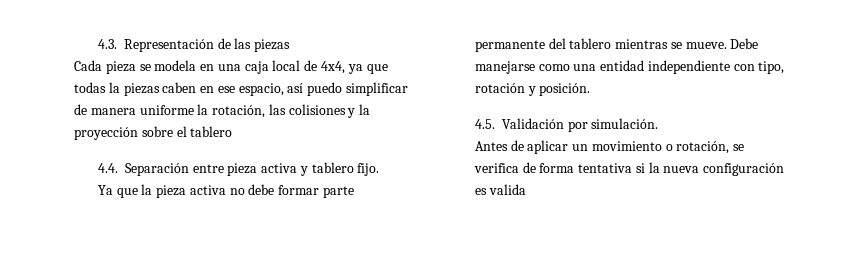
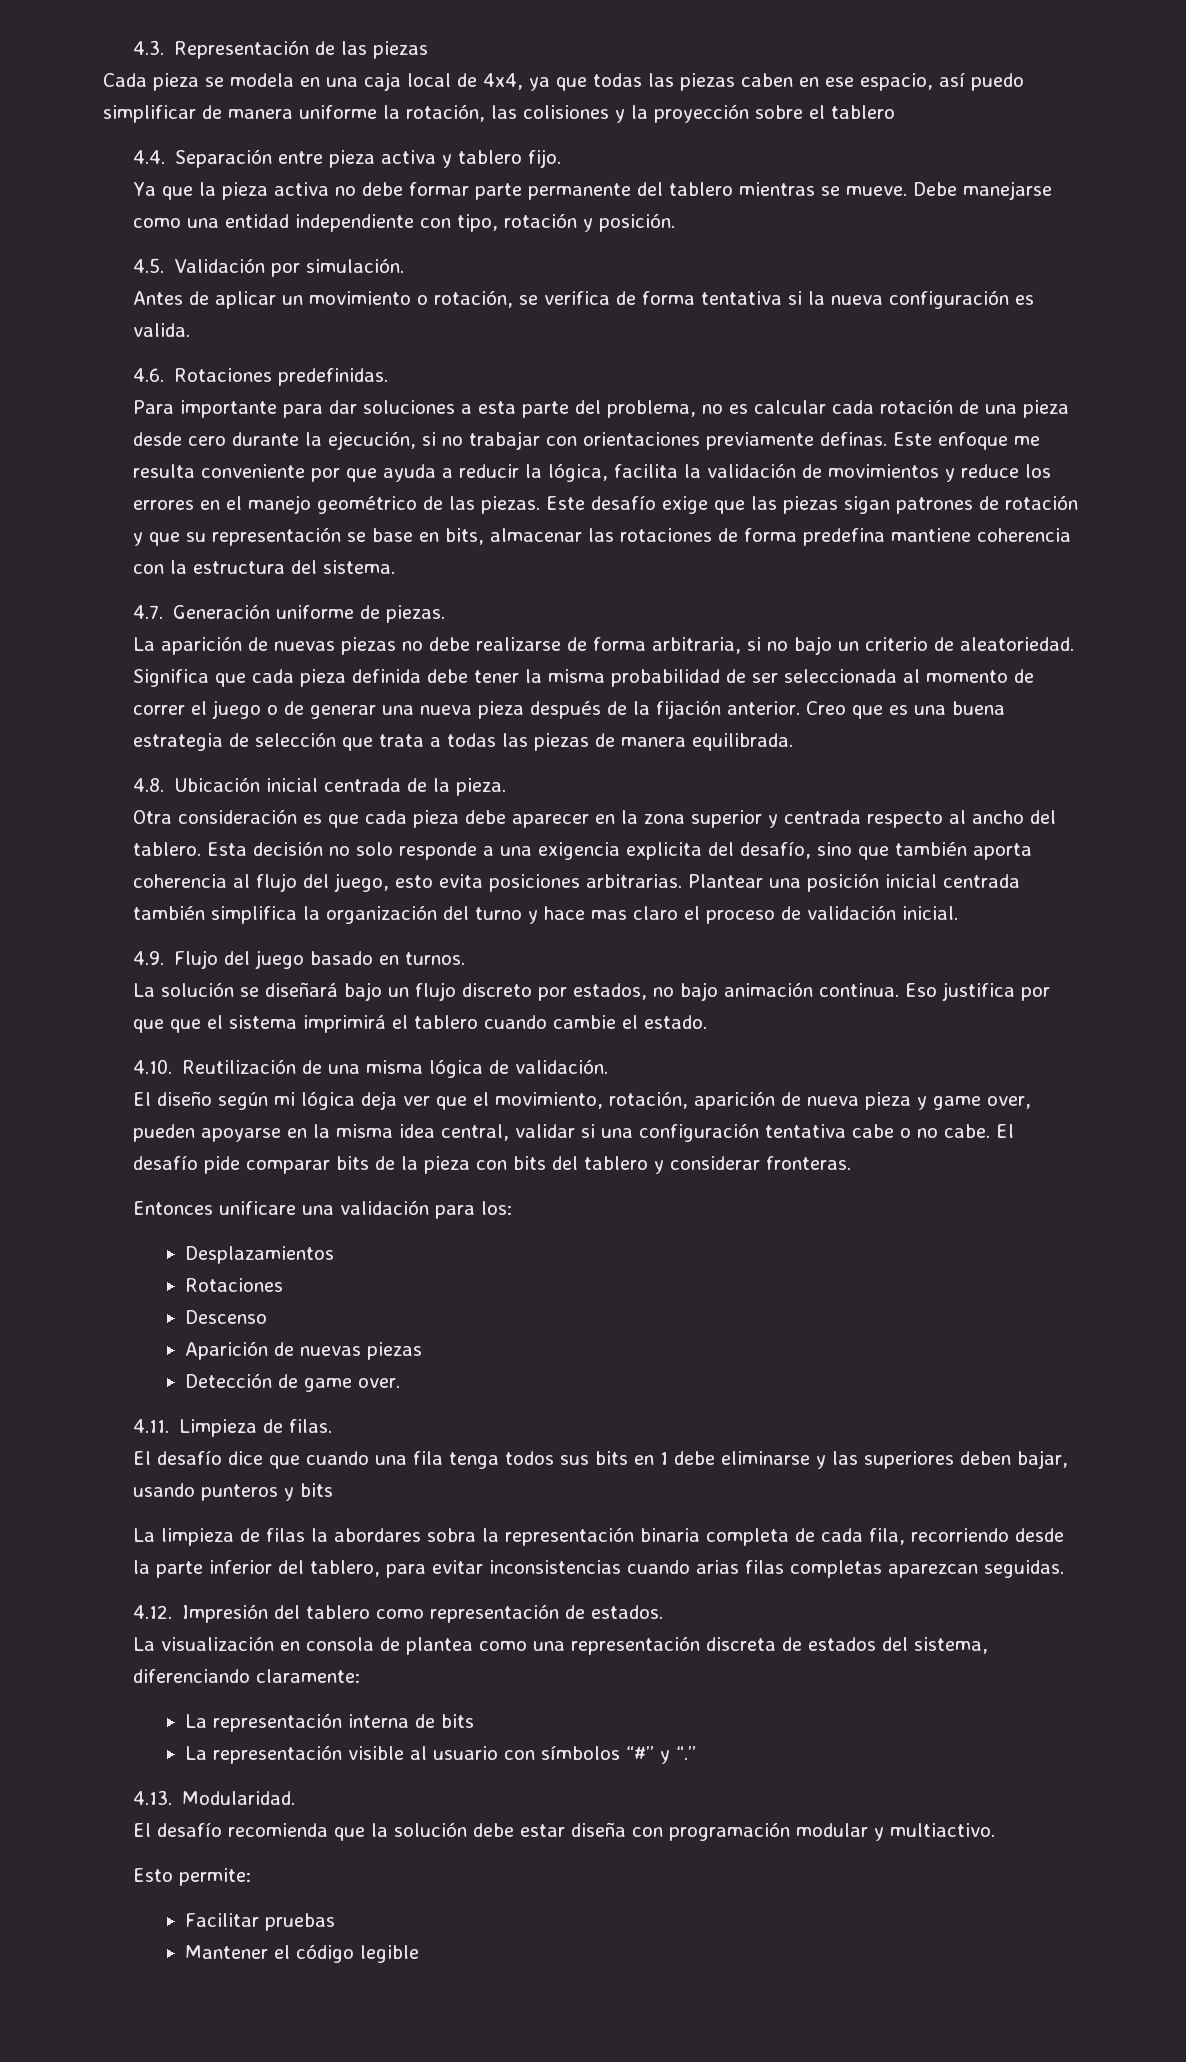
- Cada pieza se modela en una caja local de 4x4, ya que todas la piezas caben en ese espacio, así puedo simplificar de manera uniforme la rotación, las colisiones y la proyección sobre el tablero
+ Cada pieza se modela en una caja local de 4x4, ya que todas las piezas caben en ese espacio, así puedo simplificar de manera uniforme la rotación, las colisiones y la proyección sobre el tablero
- Antes de aplicar un movimiento o rotación, se verifica de forma tentativa si la nueva configuración es valida
+ Antes de aplicar un movimiento o rotación, se verifica de forma tentativa si la nueva configuración es valida.
+ 4.6. Rotaciones predefinidas.
+ Para importante para dar soluciones a esta parte del problema, no es calcular cada rotación de una pieza desde cero durante la ejecución, si no trabajar con orientaciones previamente definas. Este enfoque me resulta conveniente por que ayuda a reducir la lógica, facilita la validación de movimientos y reduce los errores en el manejo geométrico de las piezas. Este desafío exige que las piezas sigan patrones de rotación y que su representación se base en bits, almacenar las rotaciones de forma predefina mantiene coherencia con la estructura del sistema.
+ 4.7. Generación uniforme de piezas.
+ La aparición de nuevas piezas no debe realizarse de forma arbitraria, si no bajo un criterio de aleatoriedad. Significa que cada pieza definida debe tener la misma probabilidad de ser seleccionada al momento de correr el juego o de generar una nueva pieza después de la fijación anterior. Creo que es una buena estrategia de selección que trata a todas las piezas de manera equilibrada.
+ 4.8. Ubicación inicial centrada de la pieza.
+ Otra consideración es que cada pieza debe aparecer en la zona superior y centrada respecto al ancho del tablero. Esta decisión no solo responde a una exigencia explicita del desafío, sino que también aporta coherencia al flujo del juego, esto evita posiciones arbitrarias. Plantear una posición inicial centrada también simplifica la organización del turno y hace mas claro el proceso de validación inicial.
+ 4.9. Flujo del juego basado en turnos.
+ La solución se diseñará bajo un flujo discreto por estados, no bajo animación continua. Eso justifica por que que el sistema imprimirá el tablero cuando cambie el estado.
+ 4.10. Reutilización de una misma lógica de validación.
+ El diseño según mi lógica deja ver que el movimiento, rotación, aparición de nueva pieza y game over, pueden apoyarse en la misma idea central, validar si una configuración tentativa cabe o no cabe. El desafío pide comparar bits de la pieza con bits del tablero y considerar fronteras.
+ Entonces unificare una validación para los:
+ Desplazamientos
+ Rotaciones
+ Descenso
+ Aparición de nuevas piezas
+ Detección de game over.
+ 4.11. Limpieza de filas.
+ El desafío dice que cuando una fila tenga todos sus bits en 1 debe eliminarse y las superiores deben bajar, usando punteros y bits
+ La limpieza de filas la abordares sobra la representación binaria completa de cada fila, recorriendo desde la parte inferior del tablero, para evitar inconsistencias cuando arias filas completas aparezcan seguidas.
+ 4.12. Impresión del tablero como representación de estados.
+ La visualización en consola de plantea como una representación discreta de estados del sistema, diferenciando claramente:
+ La representación interna de bits
+ La representación visible al usuario con símbolos “#” y “.”
+ 4.13. Modularidad.
+ El desafío recomienda que la solución debe estar diseña con programación modular y multiactivo.
+ Esto permite:
+ Facilitar pruebas
+ Mantener el código legible

